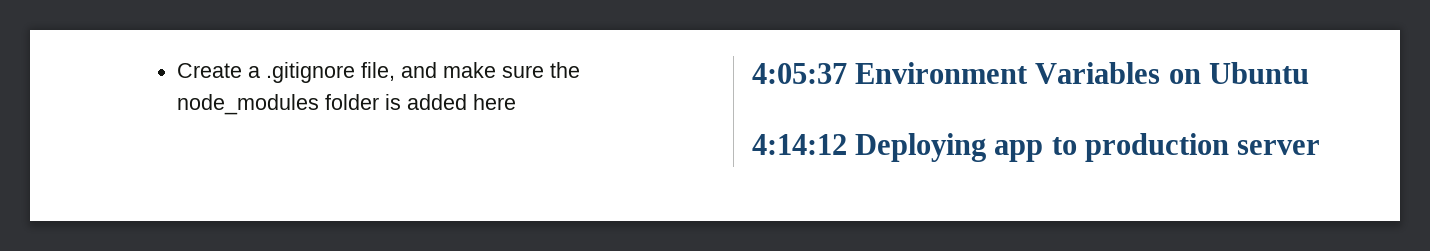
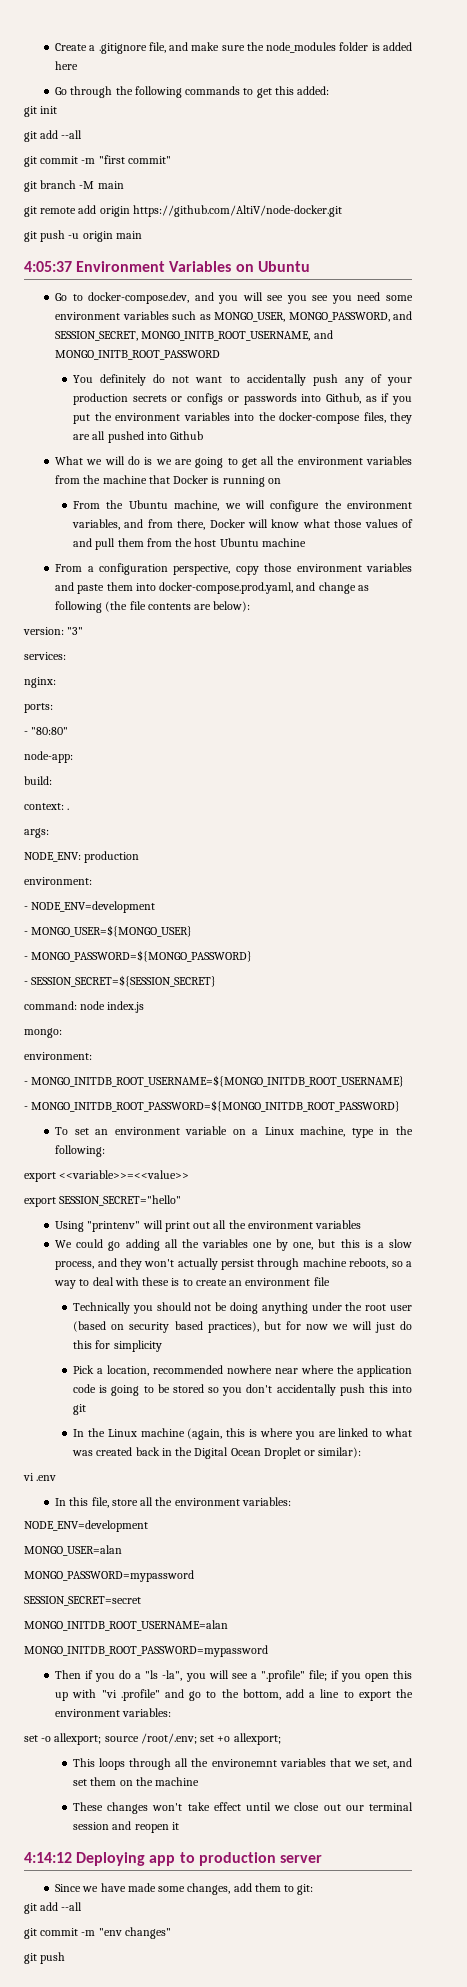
+ Go through the following commands to get this added:
+ git init
+ git add --all
+ git commit -m "first commit"
+ git branch -M main
+ git remote add origin https://github.com/AltiV/node-docker.git
+ git push -u origin main
+ Go to docker-compose.dev, and you will see you see you need some environment variables such as MONGO_USER, MONGO_PASSWORD, and SESSION_SECRET, MONGO_INITB_ROOT_USERNAME, and MONGO_INITB_ROOT_PASSWORD
+ You definitely do not want to accidentally push any of your production secrets or configs or passwords into Github, as if you put the environment variables into the docker-compose files, they are all pushed into Github
+ What we will do is we are going to get all the environment variables from the machine that Docker is running on
+ From the Ubuntu machine, we will configure the environment variables, and from there, Docker will know what those values of and pull them from the host Ubuntu machine
+ From a configuration perspective, copy those environment variables and paste them into docker-compose.prod.yaml, and change as following (the file contents are below):
+ version: "3"
+ services:
+ nginx:
+ ports:
+ - "80:80"
+ node-app:
+ build:
+ context: .
+ args:
+ NODE_ENV: production
+ environment:
+ - NODE_ENV=development
+ - MONGO_USER=${MONGO_USER}
+ - MONGO_PASSWORD=${MONGO_PASSWORD}
+ - SESSION_SECRET=${SESSION_SECRET}
+ command: node index.js
+ mongo:
+ environment:
+ - MONGO_INITDB_ROOT_USERNAME=${MONGO_INITDB_ROOT_USERNAME}
+ - MONGO_INITDB_ROOT_PASSWORD=${MONGO_INITDB_ROOT_PASSWORD}
+ To set an environment variable on a Linux machine, type in the following:
+ export <<variable>>=<<value>>
+ export SESSION_SECRET="hello"
+ Using "printenv" will print out all the environment variables
+ We could go adding all the variables one by one, but this is a slow process, and they won't actually persist through machine reboots, so a way to deal with these is to create an environment file
+ Technically you should not be doing anything under the root user (based on security based practices), but for now we will just do this for simplicity
+ Pick a location, recommended nowhere near where the application code is going to be stored so you don't accidentally push this into git
+ In the Linux machine (again, this is where you are linked to what was created back in the Digital Ocean Droplet or similar):
+ vi .env
+ In this file, store all the environment variables:
+ NODE_ENV=development
+ MONGO_USER=alan
+ MONGO_PASSWORD=mypassword
+ SESSION_SECRET=secret
+ MONGO_INITDB_ROOT_USERNAME=alan
+ MONGO_INITDB_ROOT_PASSWORD=mypassword
+ Then if you do a "ls -la", you will see a ".profile" file; if you open this up with "vi .profile" and go to the bottom, add a line to export the environment variables:
+ set -o allexport; source /root/.env; set +o allexport;
+ This loops through all the environemnt variables that we set, and set them on the machine
+ These changes won't take effect until we close out our terminal session and reopen it
+ Since we have made some changes, add them to git:
+ git add --all
+ git commit -m "env changes"
+ git push

